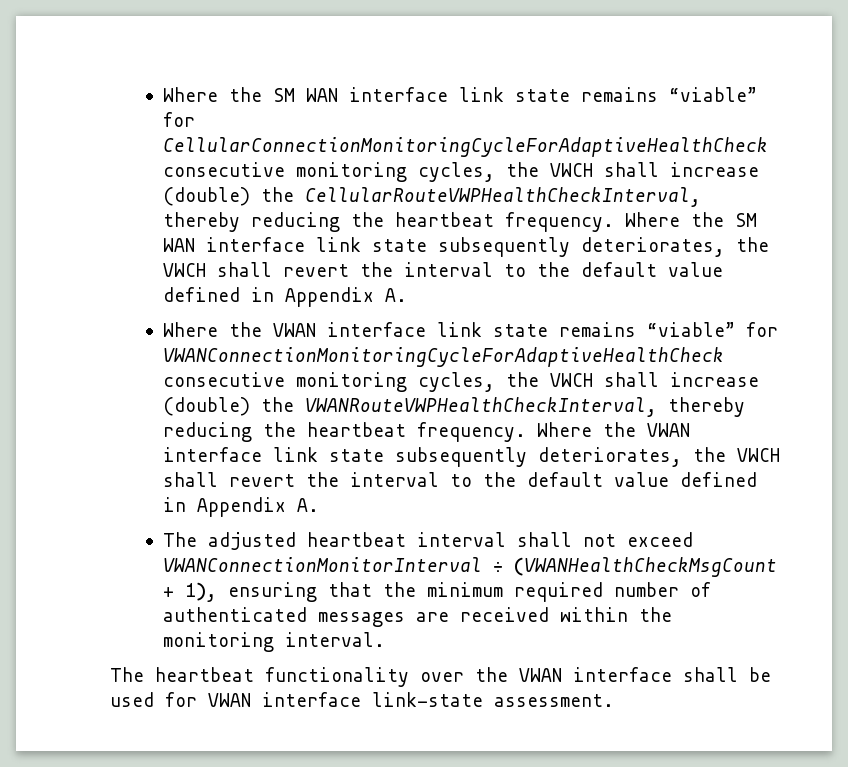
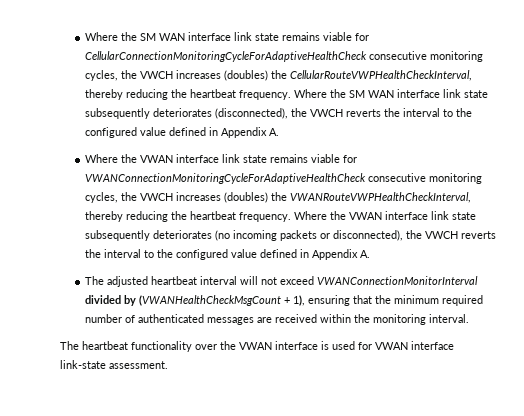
- Where the SM WAN interface link state remains “viable” for CellularConnectionMonitoringCycleForAdaptiveHealthCheck consecutive monitoring cycles, the VWCH shall increase (double) the CellularRouteVWPHealthCheckInterval, thereby reducing the heartbeat frequency.
+ Where the SM WAN interface link state remains viable for CellularConnectionMonitoringCycleForAdaptiveHealthCheck consecutive monitoring cycles, the VWCH increases (doubles) the CellularRouteVWPHealthCheckInterval, thereby reducing the heartbeat frequency.
- Where the SM WAN interface link state subsequently deteriorates, the VWCH shall revert the interval to the default value defined in Appendix A.
+ Where the SM WAN interface link state subsequently deteriorates (disconnected), the VWCH reverts the interval to the configured value defined in Appendix A.
- Where the VWAN interface link state remains “viable” for VWANConnectionMonitoringCycleForAdaptiveHealthCheck consecutive monitoring cycles, the VWCH shall increase (double) the VWANRouteVWPHealthCheckInterval, thereby reducing the heartbeat frequency.
+ Where the VWAN interface link state remains viable for VWANConnectionMonitoringCycleForAdaptiveHealthCheck consecutive monitoring cycles, the VWCH increases (doubles) the VWANRouteVWPHealthCheckInterval, thereby reducing the heartbeat frequency.
- Where the VWAN interface link state subsequently deteriorates, the VWCH shall revert the interval to the default value defined in Appendix A.
+ Where the VWAN interface link state subsequently deteriorates (no incoming packets or disconnected), the VWCH reverts the interval to the configured value defined in Appendix A.
- The adjusted heartbeat interval shall not exceed VWANConnectionMonitorInterval ÷ (VWANHealthCheckMsgCount + 1), ensuring that the minimum required number of authenticated messages are received within the monitoring interval.
+ The adjusted heartbeat interval will not exceed VWANConnectionMonitorInterval divided by (VWANHealthCheckMsgCount + 1), ensuring that the minimum required number of authenticated messages are received within the monitoring interval.
- The heartbeat functionality over the VWAN interface shall be used for VWAN interface link-state assessment.
+ The heartbeat functionality over the VWAN interface is used for VWAN interface link-state assessment.

